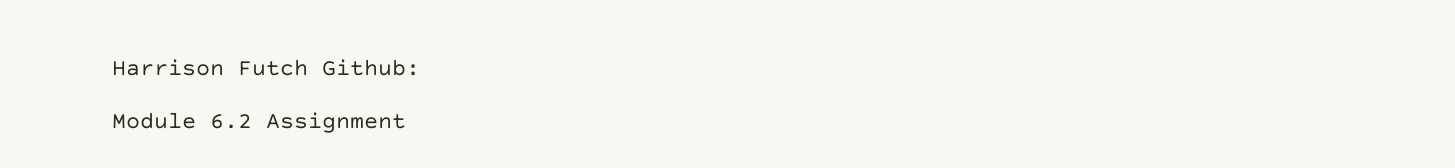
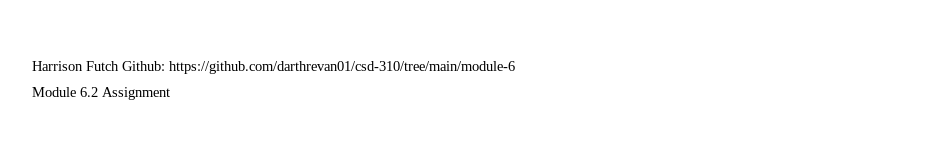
- Harrison Futch Github:
+ Harrison Futch Github: https://github.com/darthrevan01/csd-310/tree/main/module-6

